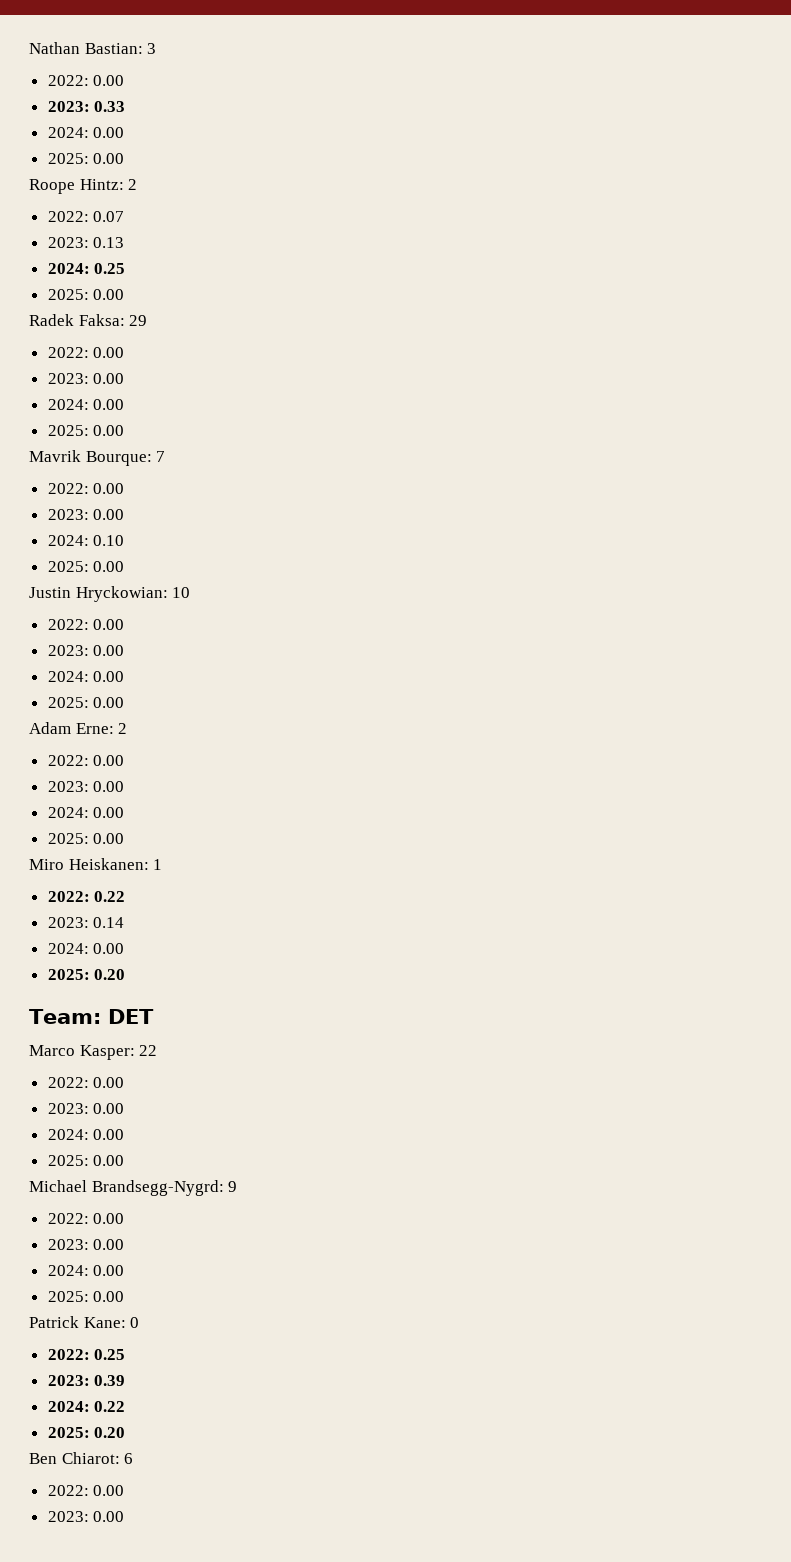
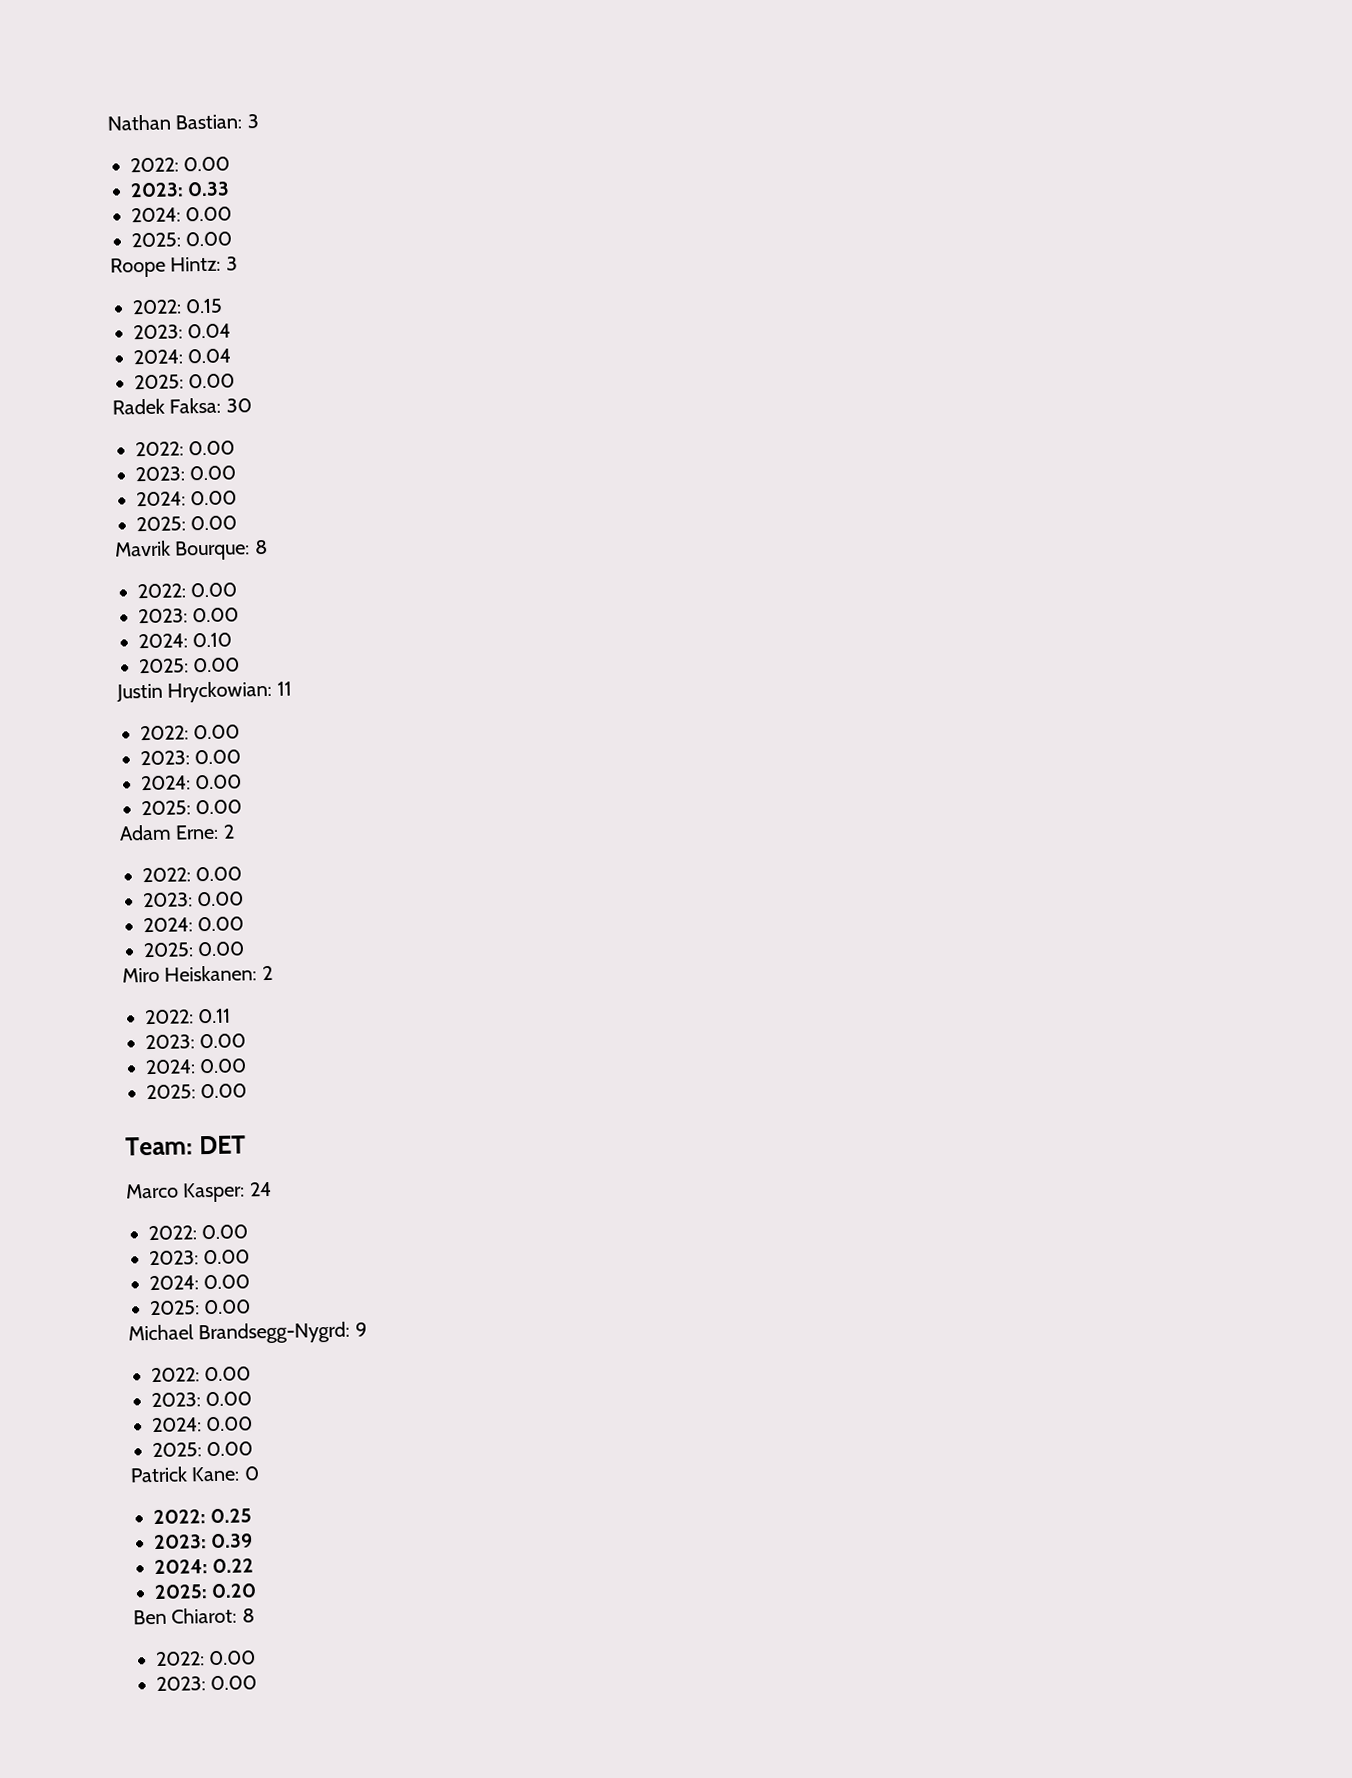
- Roope Hintz: 2
- 2022: 0.07
- 2023: 0.13
- 2024: 0.25
+ Roope Hintz: 3
+ 2022: 0.15
+ 2023: 0.04
+ 2024: 0.04
- Radek Faksa: 29
+ Radek Faksa: 30
- Mavrik Bourque: 7
+ Mavrik Bourque: 8
- Justin Hryckowian: 10
+ Justin Hryckowian: 11
- Miro Heiskanen: 1
- 2022: 0.22
- 2023: 0.14
+ Miro Heiskanen: 2
+ 2022: 0.11
+ 2023: 0.00
  2024: 0.00
- 2025: 0.20
+ 2025: 0.00
- Marco Kasper: 22
+ Marco Kasper: 24
- Ben Chiarot: 6
+ Ben Chiarot: 8

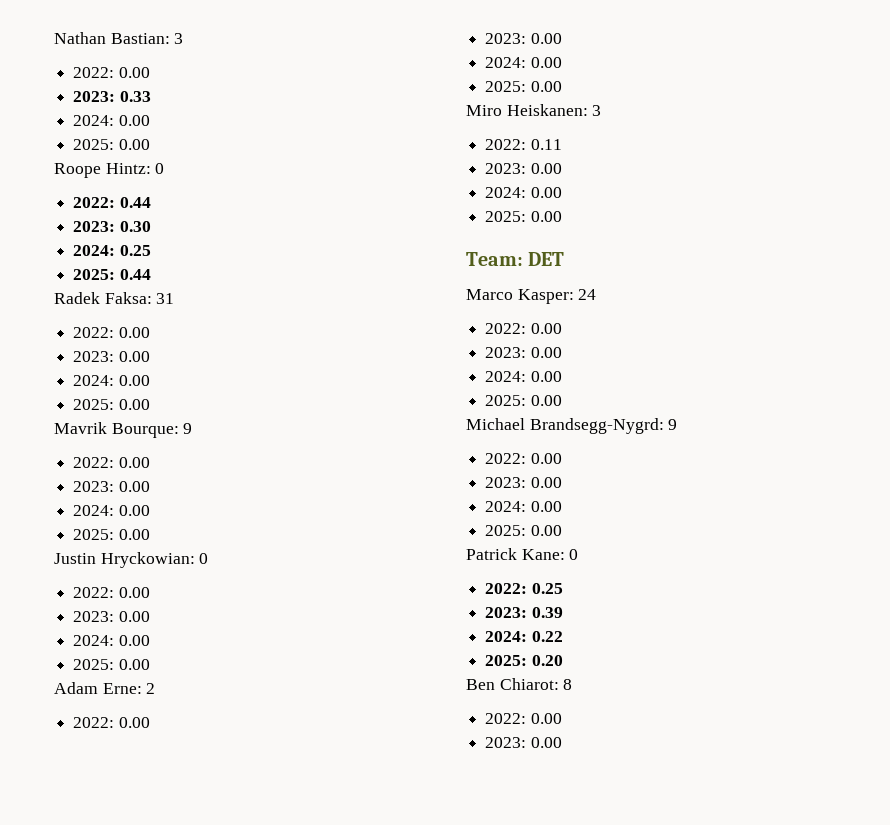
- Roope Hintz: 3
- 2022: 0.15
- 2023: 0.04
- 2024: 0.04
- 2025: 0.00
+ Roope Hintz: 0
+ 2022: 0.44
+ 2023: 0.30
+ 2024: 0.25
+ 2025: 0.44
- Radek Faksa: 30
+ Radek Faksa: 31
- Mavrik Bourque: 8
+ Mavrik Bourque: 9
  2022: 0.00
  2023: 0.00
- 2024: 0.10
+ 2024: 0.00
- Justin Hryckowian: 11
+ Justin Hryckowian: 0
- Miro Heiskanen: 2
+ Miro Heiskanen: 3

